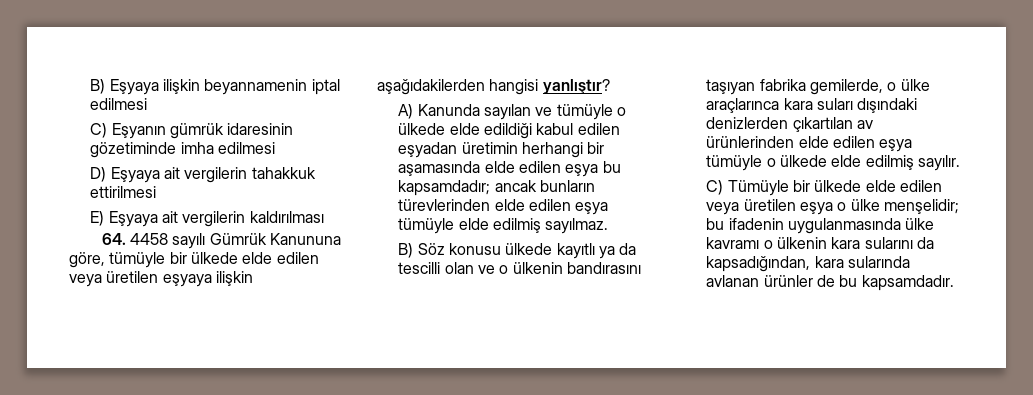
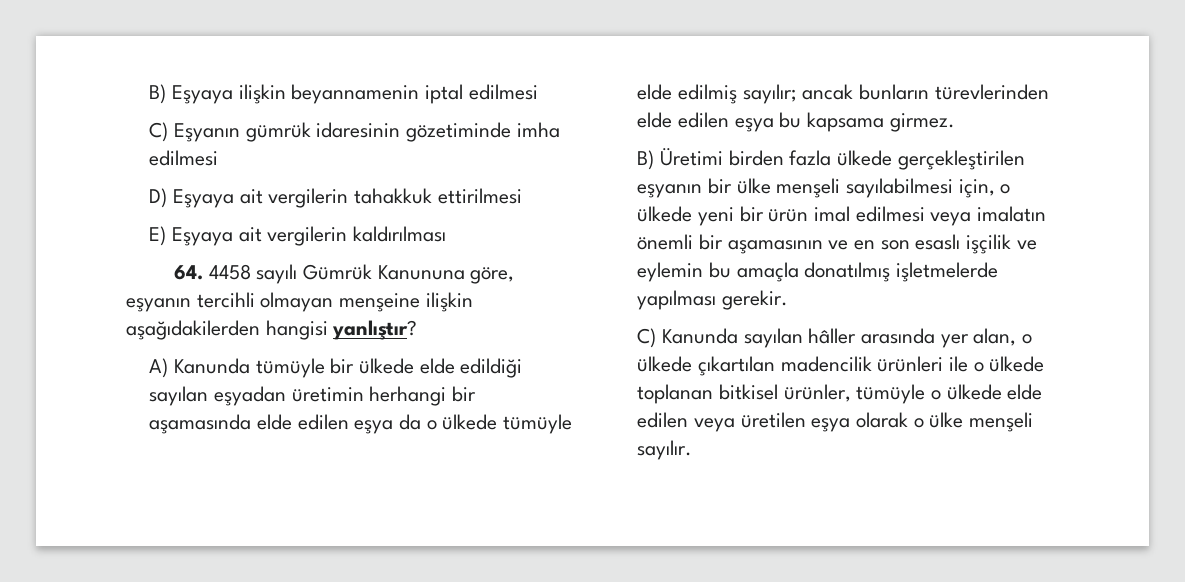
- 64. 4458 sayılı Gümrük Kanununa göre, tümüyle bir ülkede elde edilen veya üretilen eşyaya ilişkin aşağıdakilerden hangisi yanlıştır?
+ 64. 4458 sayılı Gümrük Kanununa göre, eşyanın tercihli olmayan menşeine ilişkin aşağıdakilerden hangisi yanlıştır?
- A) Kanunda sayılan ve tümüyle o ülkede elde edildiği kabul edilen eşyadan üretimin herhangi bir aşamasında elde edilen eşya bu kapsamdadır; ancak bunların türevlerinden elde edilen eşya tümüyle elde edilmiş sayılmaz.
- B) Söz konusu ülkede kayıtlı ya da tescilli olan ve o ülkenin bandırasını taşıyan fabrika gemilerde, o ülke araçlarınca kara suları dışındaki denizlerden çıkartılan av ürünlerinden elde edilen eşya tümüyle o ülkede elde edilmiş sayılır.
- C) Tümüyle bir ülkede elde edilen veya üretilen eşya o ülke menşelidir; bu ifadenin uygulanmasında ülke kavramı o ülkenin kara sularını da kapsadığından, kara sularında avlanan ürünler de bu kapsamdadır.
+ A) Kanunda tümüyle bir ülkede elde edildiği sayılan eşyadan üretimin herhangi bir aşamasında elde edilen eşya da o ülkede tümüyle elde edilmiş sayılır; ancak bunların türevlerinden elde edilen eşya bu kapsama girmez.
+ B) Üretimi birden fazla ülkede gerçekleştirilen eşyanın bir ülke menşeli sayılabilmesi için, o ülkede yeni bir ürün imal edilmesi veya imalatın önemli bir aşamasının ve en son esaslı işçilik ve eylemin bu amaçla donatılmış işletmelerde yapılması gerekir.
+ C) Kanunda sayılan hâller arasında yer alan, o ülkede çıkartılan madencilik ürünleri ile o ülkede toplanan bitkisel ürünler, tümüyle o ülkede elde edilen veya üretilen eşya olarak o ülke menşeli sayılır.

